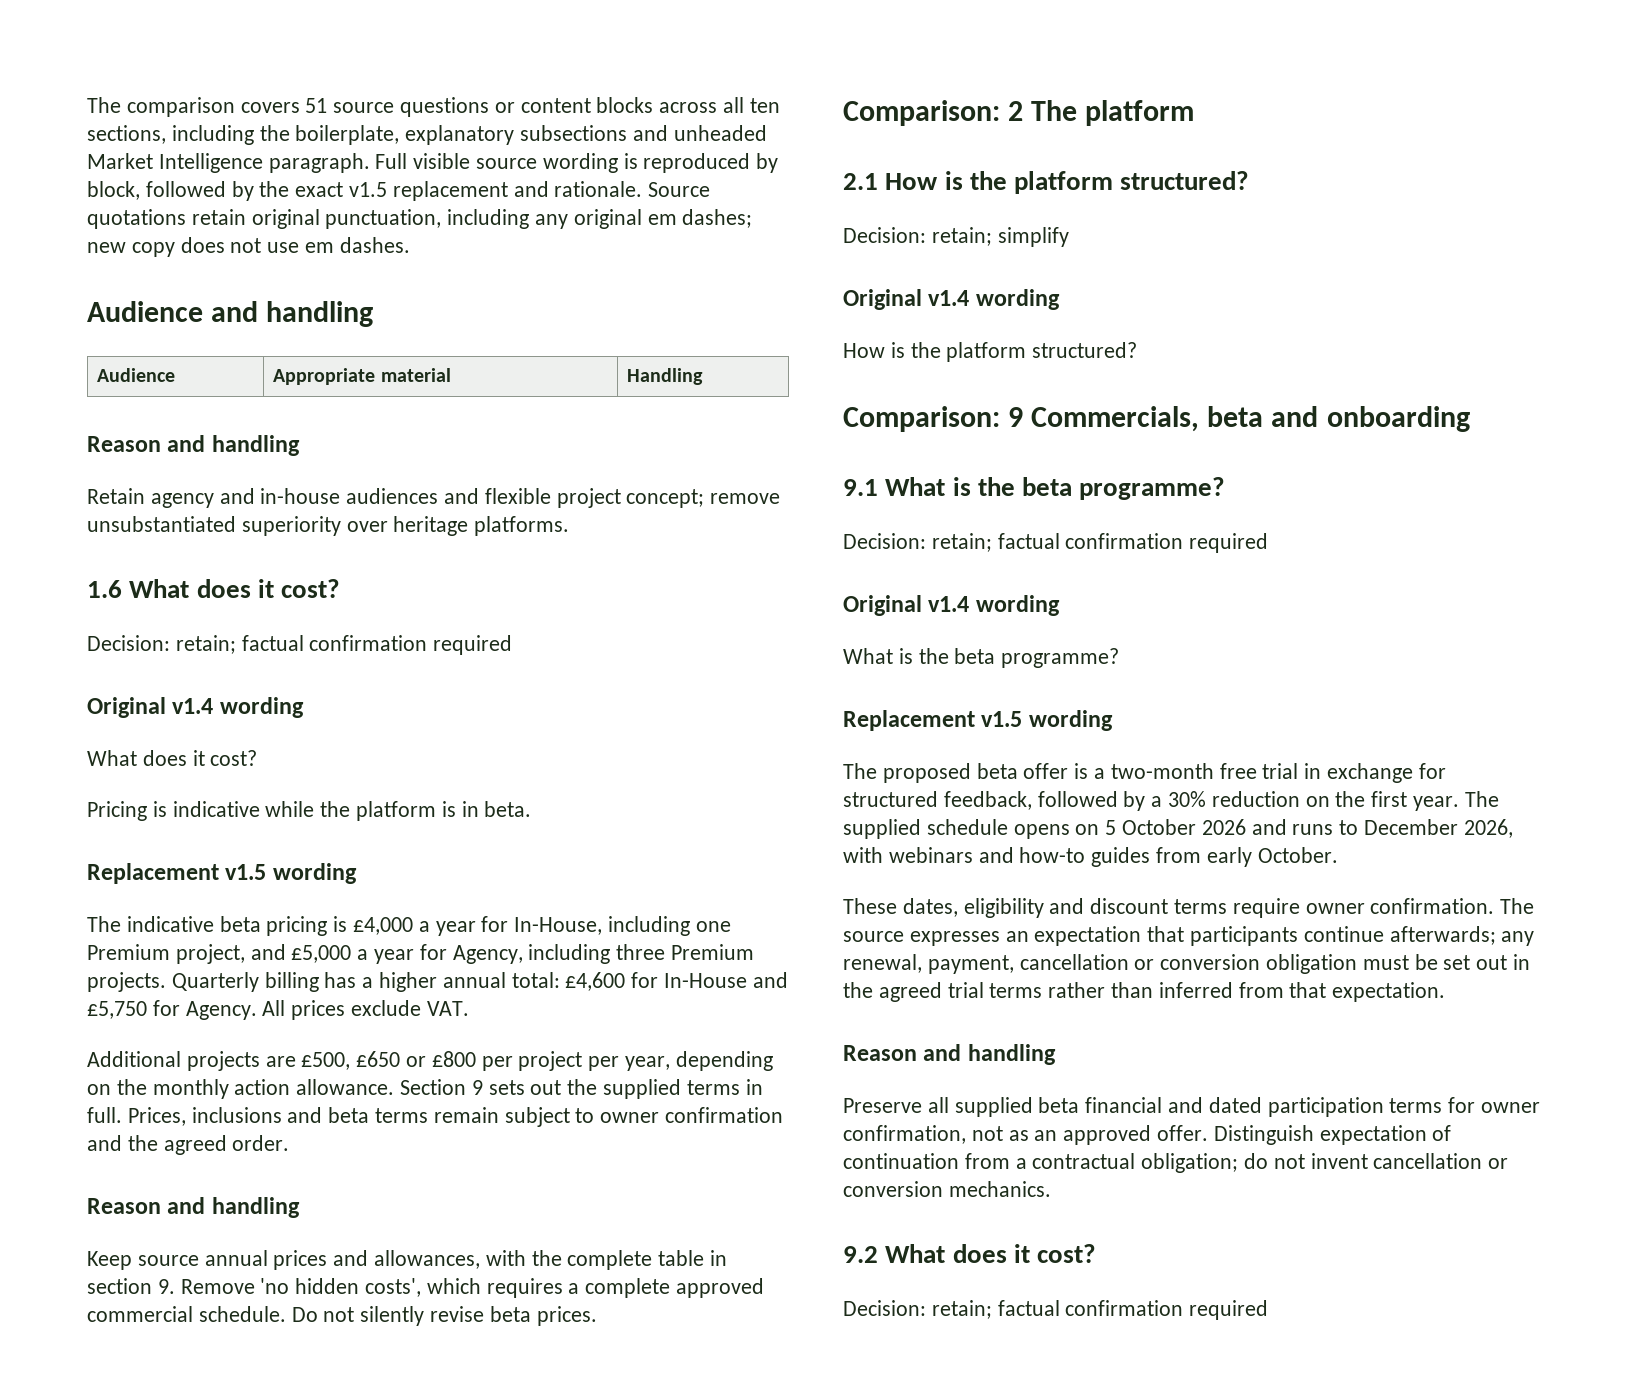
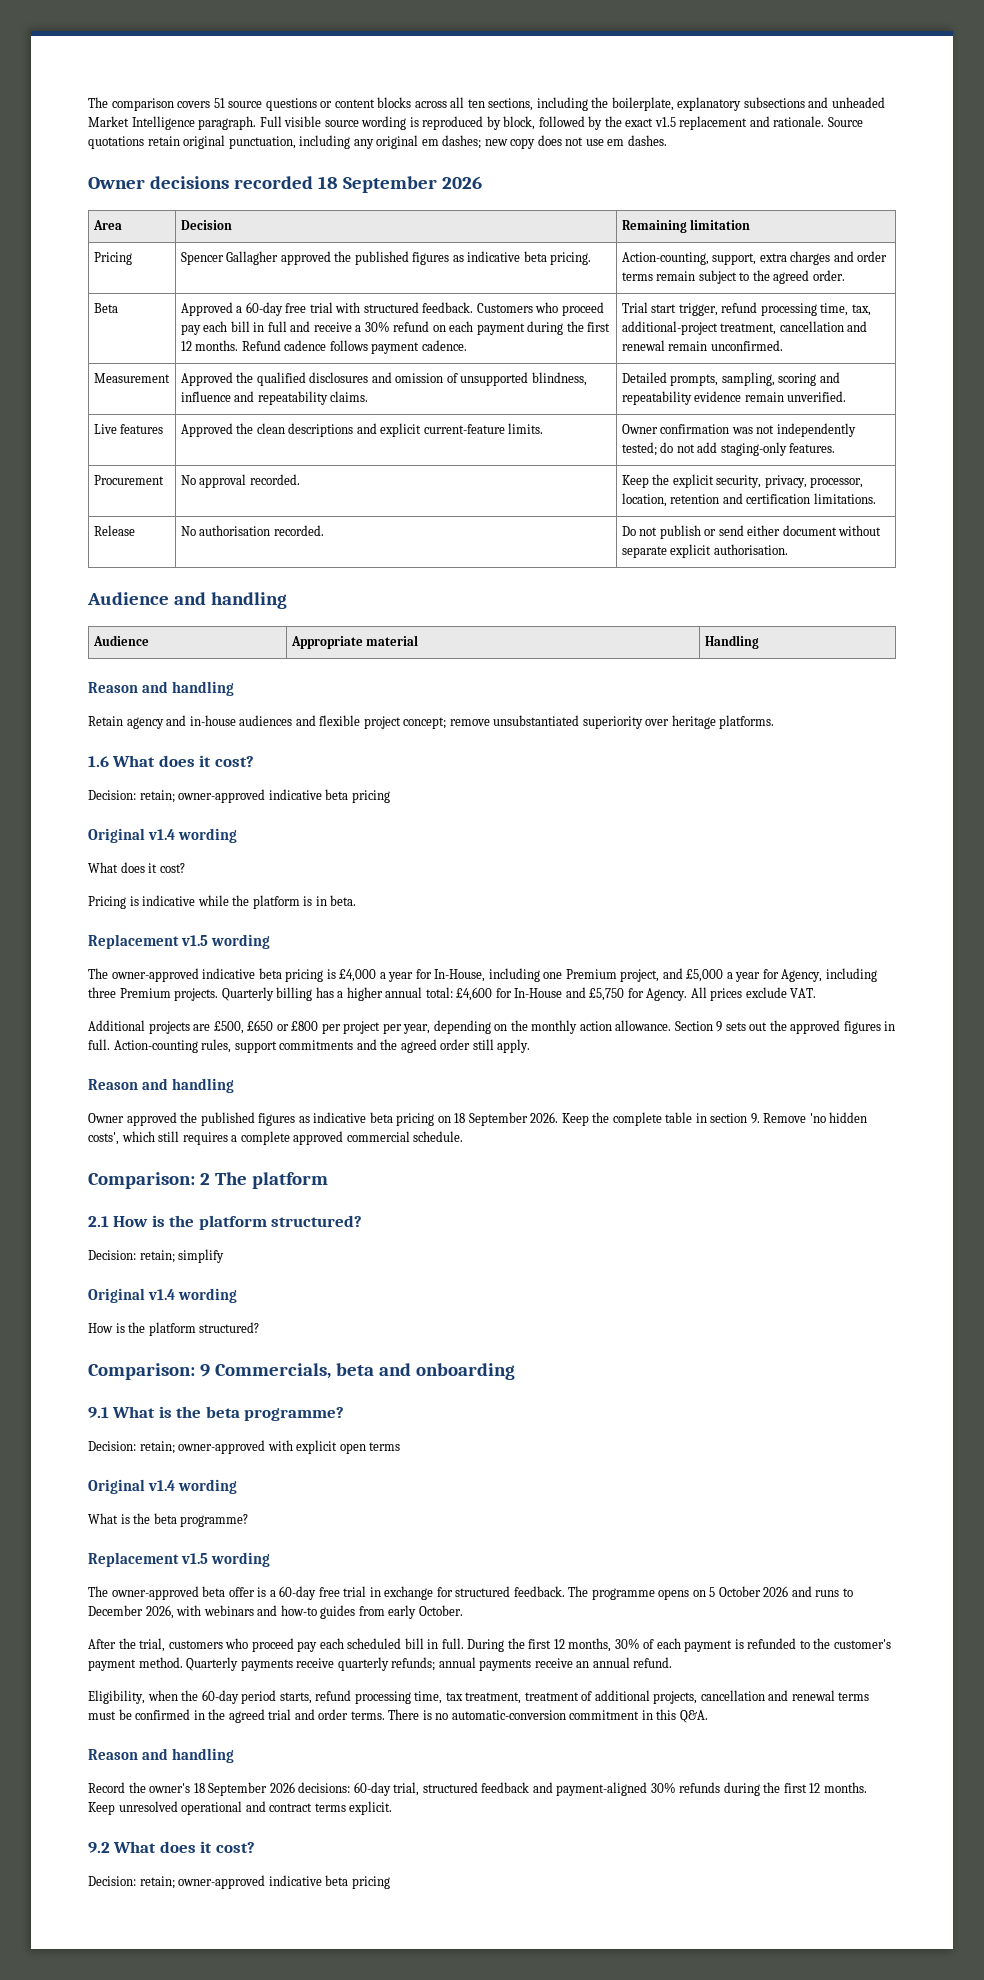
+ Owner decisions recorded 18 September 2026
+ Area | Decision | Remaining limitation
+ Pricing | Spencer Gallagher approved the published figures as indicative beta pricing. | Action-counting, support, extra charges and order terms remain subject to the agreed order.
+ Beta | Approved a 60-day free trial with structured feedback. Customers who proceed pay each bill in full and receive a 30% refund on each payment during the first 12 months. Refund cadence follows payment cadence. | Trial start trigger, refund processing time, tax, additional-project treatment, cancellation and renewal remain unconfirmed.
+ Measurement | Approved the qualified disclosures and omission of unsupported blindness, influence and repeatability claims. | Detailed prompts, sampling, scoring and repeatability evidence remain unverified.
+ Live features | Approved the clean descriptions and explicit current-feature limits. | Owner confirmation was not independently tested; do not add staging-only features.
+ Procurement | No approval recorded. | Keep the explicit security, privacy, processor, location, retention and certification limitations.
+ Release | No authorisation recorded. | Do not publish or send either document without separate explicit authorisation.
  1.6 What does it cost?
- Decision: retain; factual confirmation required
+ Decision: retain; owner-approved indicative beta pricing
- The indicative beta pricing is £4,000 a year for In-House, including one Premium project, and £5,000 a year for Agency, including three Premium projects.
+ The owner-approved indicative beta pricing is £4,000 a year for In-House, including one Premium project, and £5,000 a year for Agency, including three Premium projects.
- Section 9 sets out the supplied terms in full. Prices, inclusions and beta terms remain subject to owner confirmation and the agreed order.
+ Section 9 sets out the approved figures in full. Action-counting rules, support commitments and the agreed order still apply.
  Reason and handling
- Keep source annual prices and allowances, with the complete table in section 9. Remove 'no hidden costs', which requires a complete approved commercial schedule. Do not silently revise beta prices.
+ Owner approved the published figures as indicative beta pricing on 18 September 2026. Keep the complete table in section 9. Remove 'no hidden costs', which still requires a complete approved commercial schedule.
  9.1 What is the beta programme?
- Decision: retain; factual confirmation required
+ Decision: retain; owner-approved with explicit open terms
- The proposed beta offer is a two-month free trial in exchange for structured feedback, followed by a 30% reduction on the first year. The supplied schedule opens on 5 October 2026 and runs to December 2026, with webinars and how-to guides from early October.
+ The owner-approved beta offer is a 60-day free trial in exchange for structured feedback. The programme opens on 5 October 2026 and runs to December 2026, with webinars and how-to guides from early October.
- These dates, eligibility and discount terms require owner confirmation. The source expresses an expectation that participants continue afterwards; any renewal, payment, cancellation or conversion obligation must be set out in the agreed trial terms rather than inferred from that expectation.
+ After the trial, customers who proceed pay each scheduled bill in full. During the first 12 months, 30% of each payment is refunded to the customer's payment method. Quarterly payments receive quarterly refunds; annual payments receive an annual refund.
+ Eligibility, when the 60-day period starts, refund processing time, tax treatment, treatment of additional projects, cancellation and renewal terms must be confirmed in the agreed trial and order terms. There is no automatic-conversion commitment in this Q&A.
  Reason and handling
- Preserve all supplied beta financial and dated participation terms for owner confirmation, not as an approved offer. Distinguish expectation of continuation from a contractual obligation; do not invent cancellation or conversion mechanics.
+ Record the owner's 18 September 2026 decisions: 60-day trial, structured feedback and payment-aligned 30% refunds during the first 12 months. Keep unresolved operational and contract terms explicit.
  9.2 What does it cost?
- Decision: retain; factual confirmation required
+ Decision: retain; owner-approved indicative beta pricing

